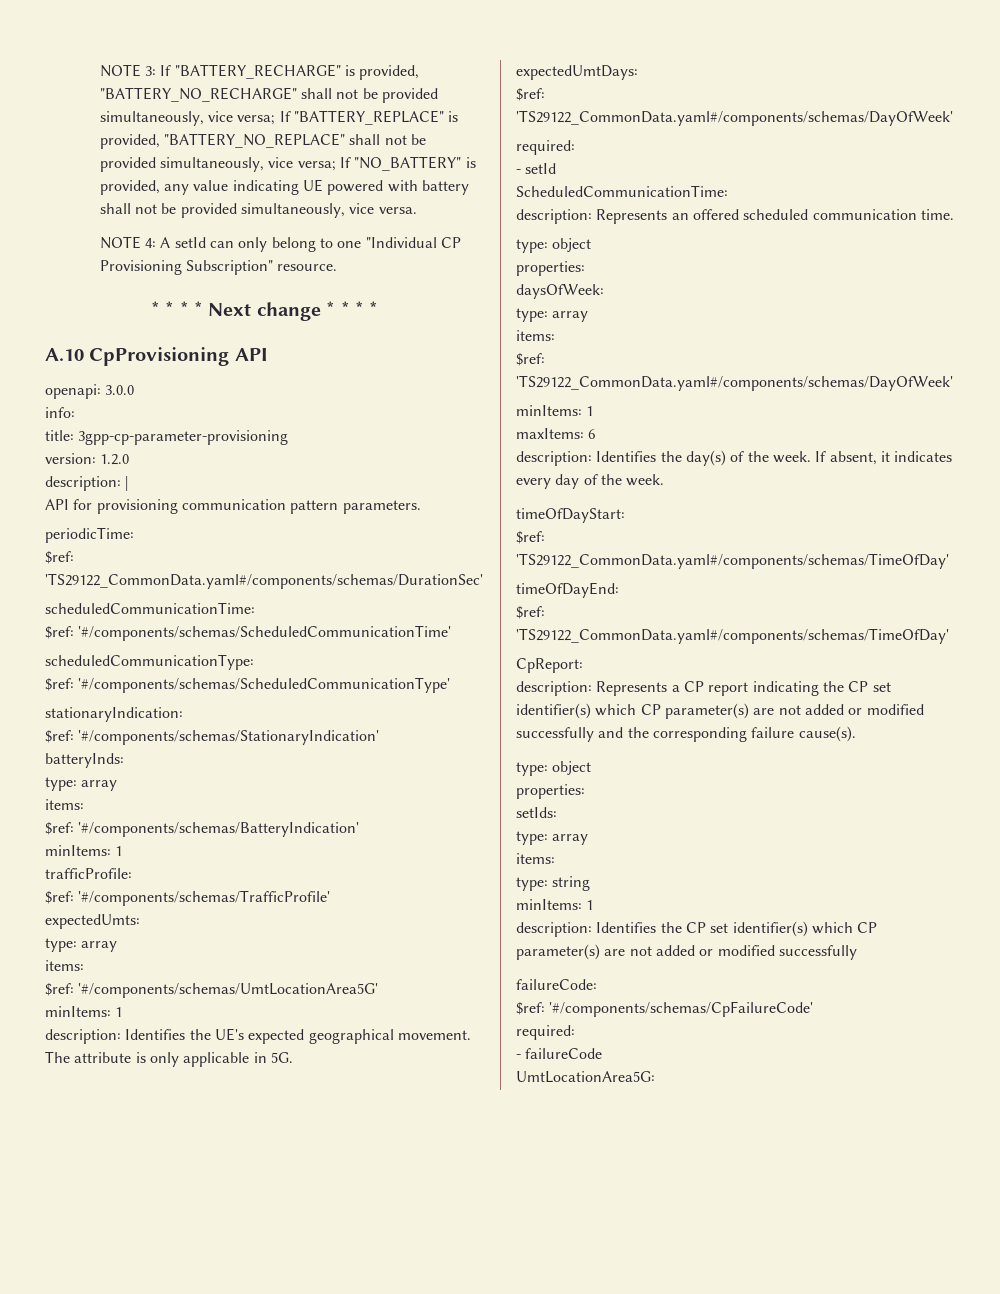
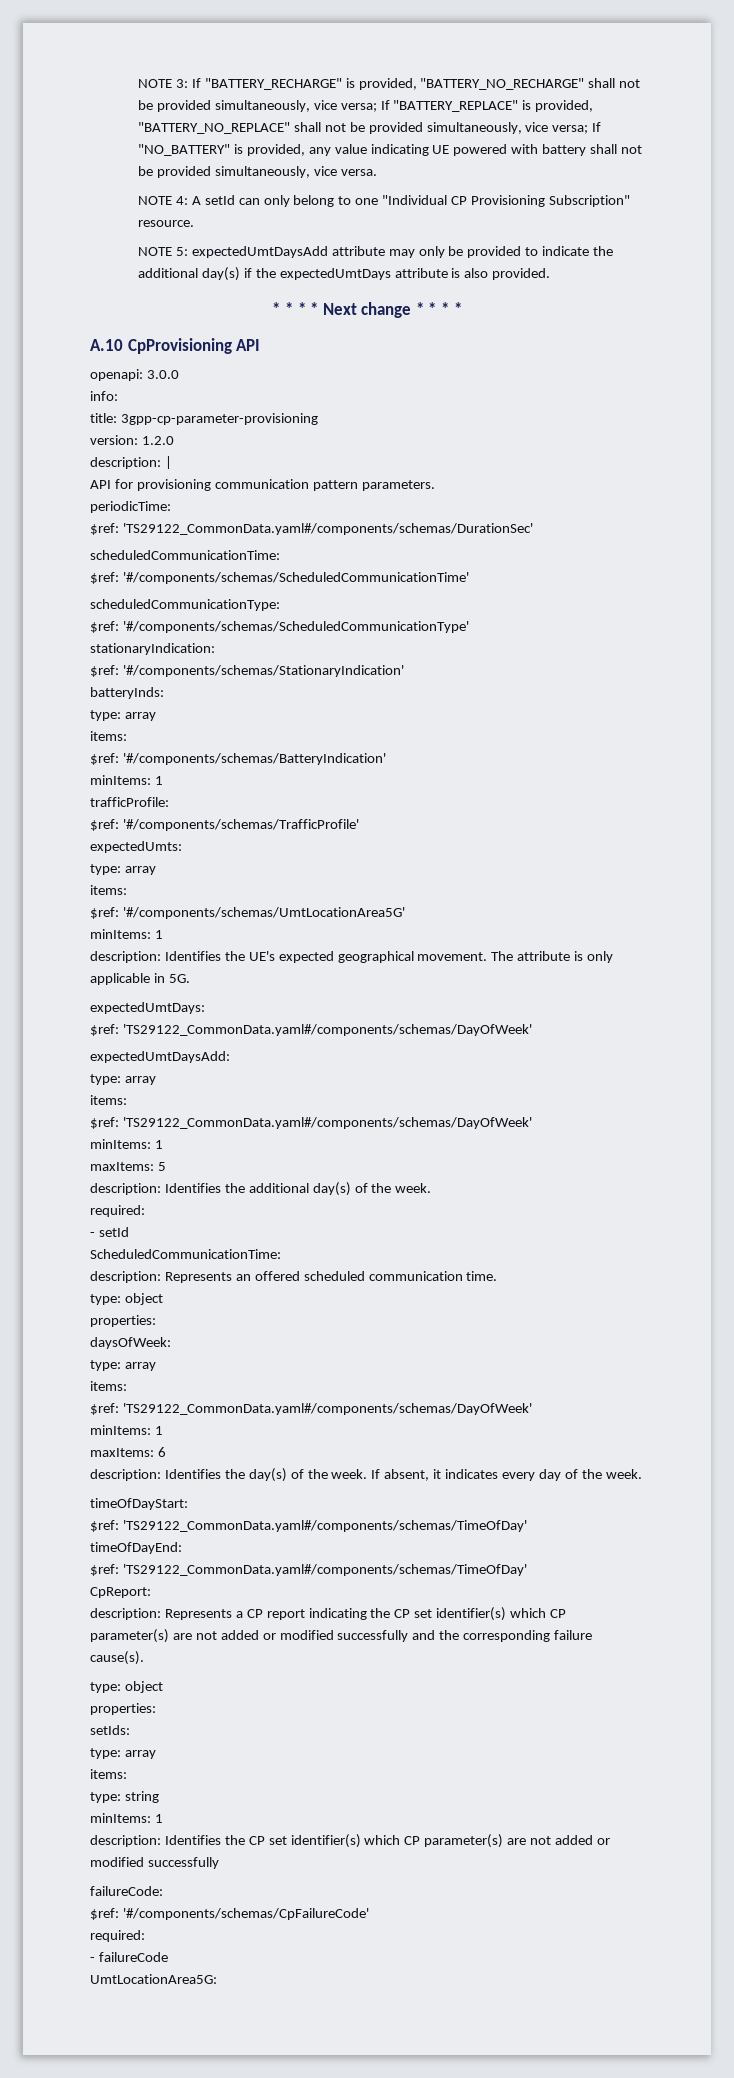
+ NOTE 5: expectedUmtDaysAdd attribute may only be provided to indicate the additional day(s) if the expectedUmtDays attribute is also provided.
+ expectedUmtDaysAdd:
+ type: array
+ items:
+ $ref: 'TS29122_CommonData.yaml#/components/schemas/DayOfWeek'
+ minItems: 1
+ maxItems: 5
+ description: Identifies the additional day(s) of the week.

